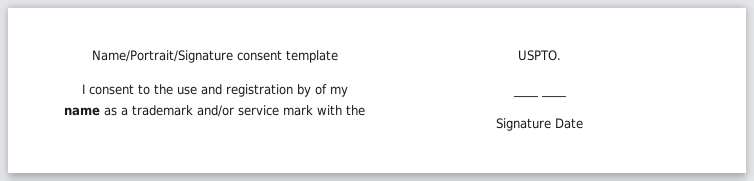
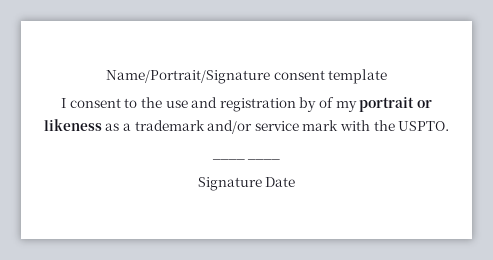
- I consent to the use and registration by of my name as a trademark and/or service mark with the USPTO.
+ I consent to the use and registration by of my portrait or likeness as a trademark and/or service mark with the USPTO.

